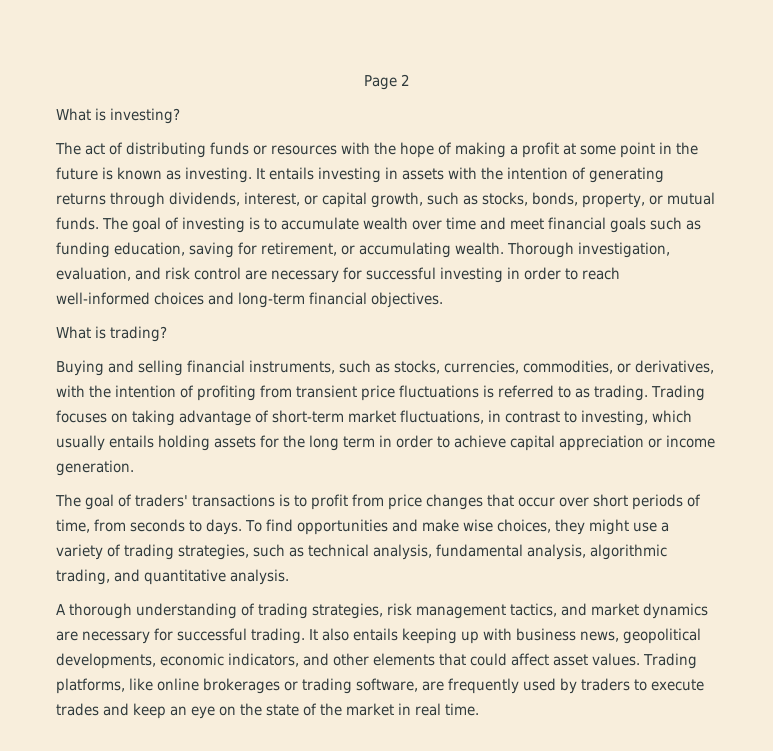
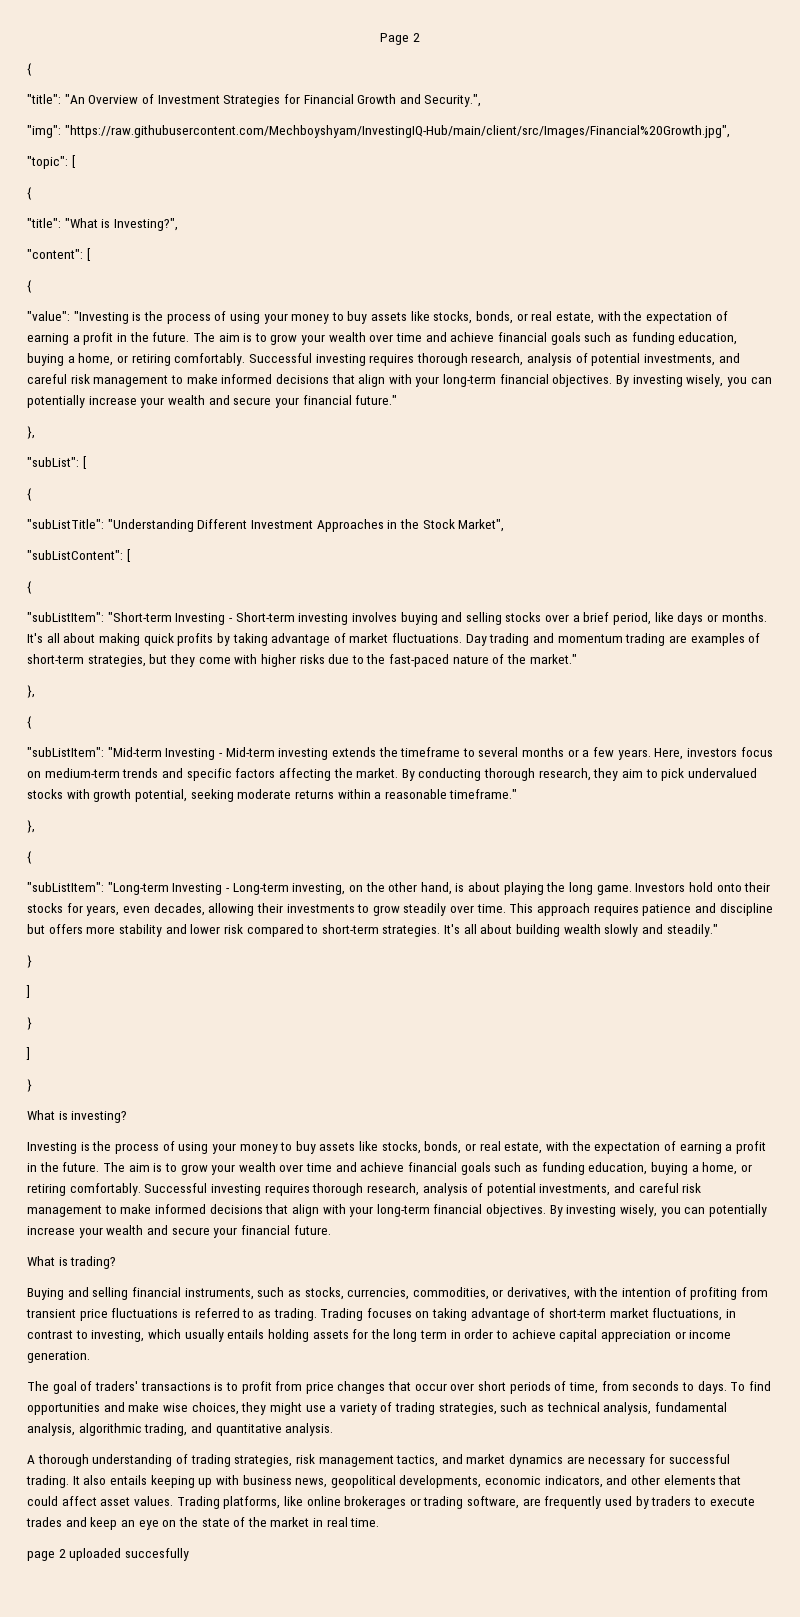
  Page 2
+ {
+ "title": "An Overview of Investment Strategies for Financial Growth and Security.",
+ "img": "https://raw.githubusercontent.com/Mechboyshyam/InvestingIQ-Hub/main/client/src/Images/Financial%20Growth.jpg",
+ "topic": [
+ {
+ "title": "What is Investing?",
+ "content": [
+ {
+ "value": "Investing is the process of using your money to buy assets like stocks, bonds, or real estate, with the expectation of earning a profit in the future. The aim is to grow your wealth over time and achieve financial goals such as funding education, buying a home, or retiring comfortably. Successful investing requires thorough research, analysis of potential investments, and careful risk management to make informed decisions that align with your long-term financial objectives. By investing wisely, you can potentially increase your wealth and secure your financial future."
+ },
+ "subList": [
+ {
+ "subListTitle": "Understanding Different Investment Approaches in the Stock Market",
+ "subListContent": [
+ {
+ "subListItem": "Short-term Investing - Short-term investing involves buying and selling stocks over a brief period, like days or months. It's all about making quick profits by taking advantage of market fluctuations. Day trading and momentum trading are examples of short-term strategies, but they come with higher risks due to the fast-paced nature of the market."
+ },
+ {
+ "subListItem": "Mid-term Investing - Mid-term investing extends the timeframe to several months or a few years. Here, investors focus on medium-term trends and specific factors affecting the market. By conducting thorough research, they aim to pick undervalued stocks with growth potential, seeking moderate returns within a reasonable timeframe."
+ },
+ {
+ "subListItem": "Long-term Investing - Long-term investing, on the other hand, is about playing the long game. Investors hold onto their stocks for years, even decades, allowing their investments to grow steadily over time. This approach requires patience and discipline but offers more stability and lower risk compared to short-term strategies. It's all about building wealth slowly and steadily."
+ }
+ ]
+ }
+ ]
+ }
  What is investing?
- The act of distributing funds or resources with the hope of making a profit at some point in the future is known as investing. It entails investing in assets with the intention of generating returns through dividends, interest, or capital growth, such as stocks, bonds, property, or mutual funds. The goal of investing is to accumulate wealth over time and meet financial goals such as funding education, saving for retirement, or accumulating wealth. Thorough investigation, evaluation, and risk control are necessary for successful investing in order to reach well-informed choices and long-term financial objectives.
+ Investing is the process of using your money to buy assets like stocks, bonds, or real estate, with the expectation of earning a profit in the future. The aim is to grow your wealth over time and achieve financial goals such as funding education, buying a home, or retiring comfortably. Successful investing requires thorough research, analysis of potential investments, and careful risk management to make informed decisions that align with your long-term financial objectives. By investing wisely, you can potentially increase your wealth and secure your financial future.
+ page 2 uploaded succesfully

